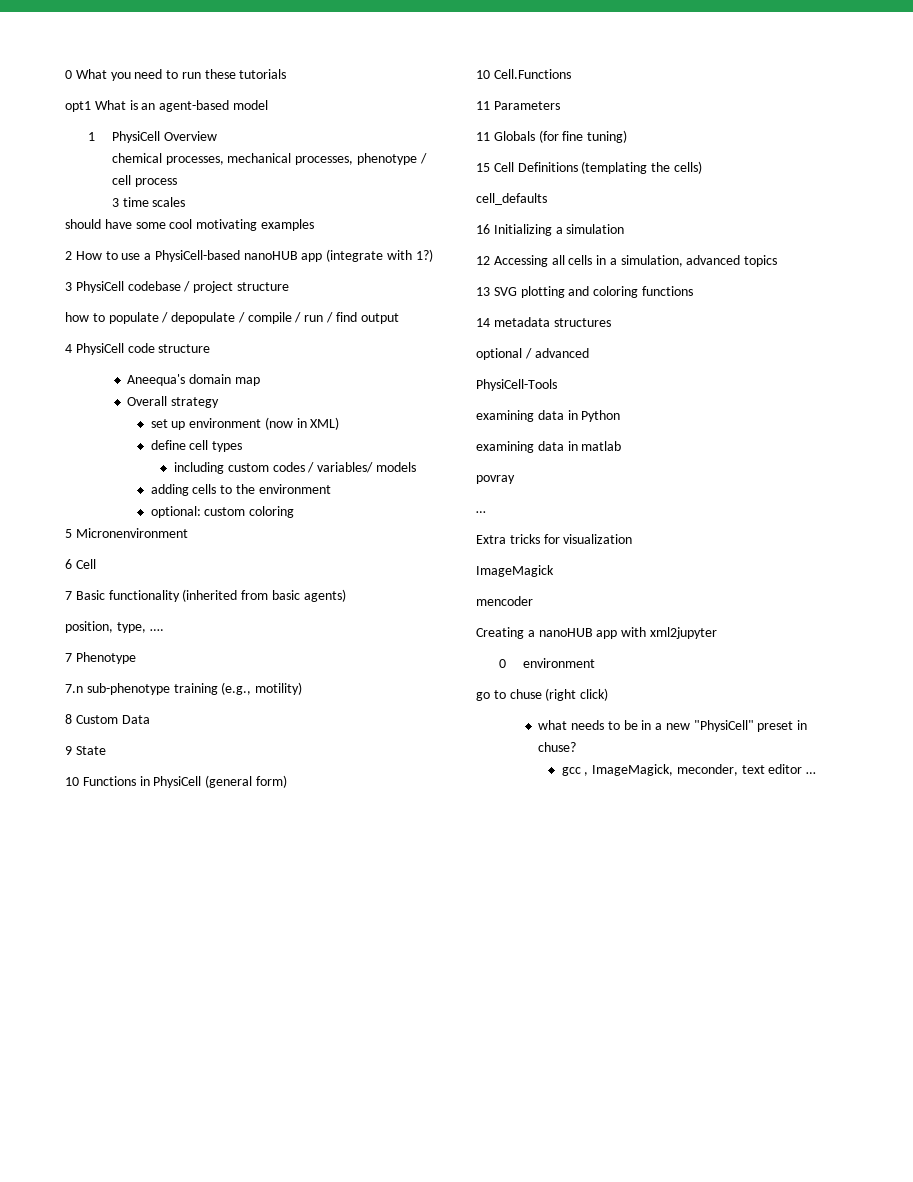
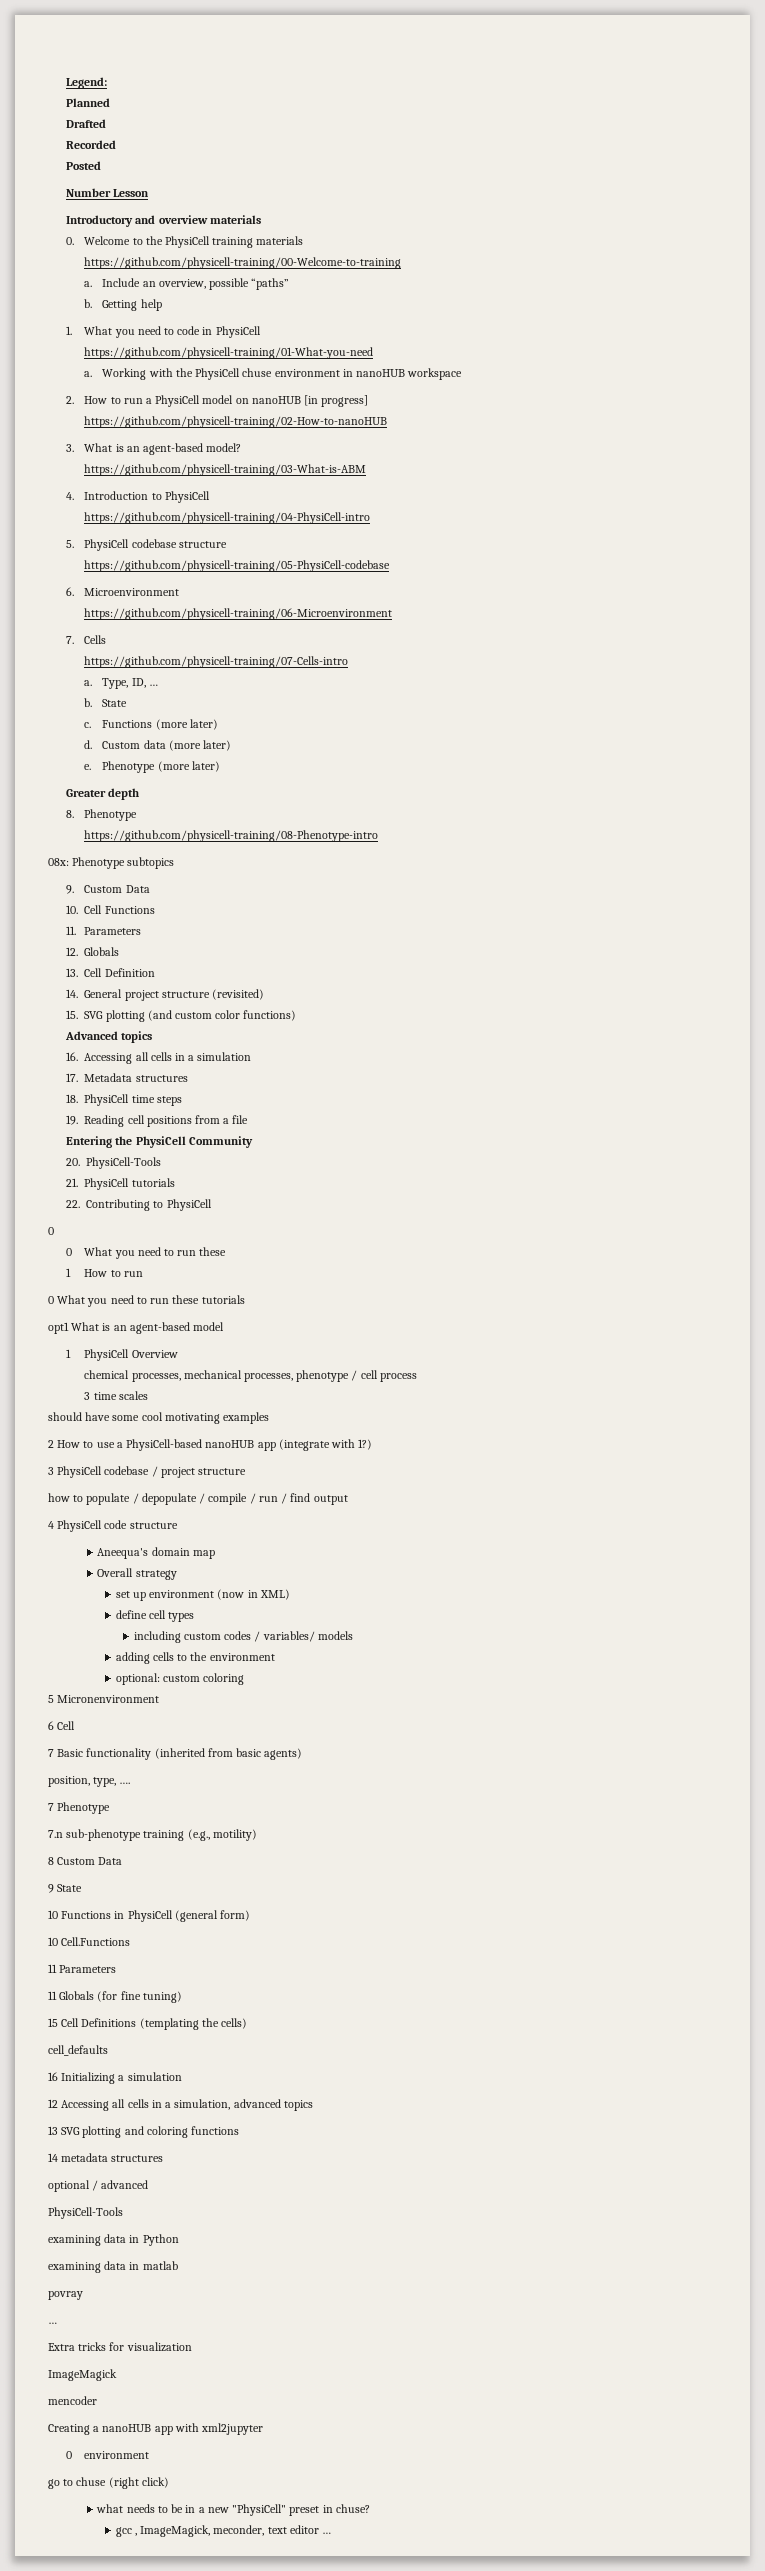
+ Legend:
+ Planned
+ Drafted
+ Recorded
+ Posted
+ Number Lesson
+ Introductory and overview materials
+ 0. Welcome to the PhysiCell training materials
+ https://github.com/physicell-training/00-Welcome-to-training
+ a. Include an overview, possible “paths”
+ b. Getting help
+ 1. What you need to code in PhysiCell
+ https://github.com/physicell-training/01-What-you-need
+ a. Working with the PhysiCell chuse environment in nanoHUB workspace
+ 2. How to run a PhysiCell model on nanoHUB [in progress]
+ https://github.com/physicell-training/02-How-to-nanoHUB
+ 3. What is an agent-based model?
+ https://github.com/physicell-training/03-What-is-ABM
+ 4. Introduction to PhysiCell
+ https://github.com/physicell-training/04-PhysiCell-intro
+ 5. PhysiCell codebase structure
+ https://github.com/physicell-training/05-PhysiCell-codebase
+ 6. Microenvironment
+ https://github.com/physicell-training/06-Microenvironment
+ 7. Cells
+ https://github.com/physicell-training/07-Cells-intro
+ a. Type, ID, …
+ b. State
+ c. Functions (more later)
+ d. Custom data (more later)
+ e. Phenotype (more later)
+ Greater depth
+ 8. Phenotype
+ https://github.com/physicell-training/08-Phenotype-intro
+ 08x: Phenotype subtopics
+ 9. Custom Data
+ 10. Cell Functions
+ 11. Parameters
+ 12. Globals
+ 13. Cell Definition
+ 14. General project structure (revisited)
+ 15. SVG plotting (and custom color functions)
+ Advanced topics
+ 16. Accessing all cells in a simulation
+ 17. Metadata structures
+ 18. PhysiCell time steps
+ 19. Reading cell positions from a file
+ Entering the PhysiCell Community
+ 20. PhysiCell-Tools
+ 21. PhysiCell tutorials
+ 22. Contributing to PhysiCell
+ 0
+ 0 What you need to run these
+ 1 How to run

